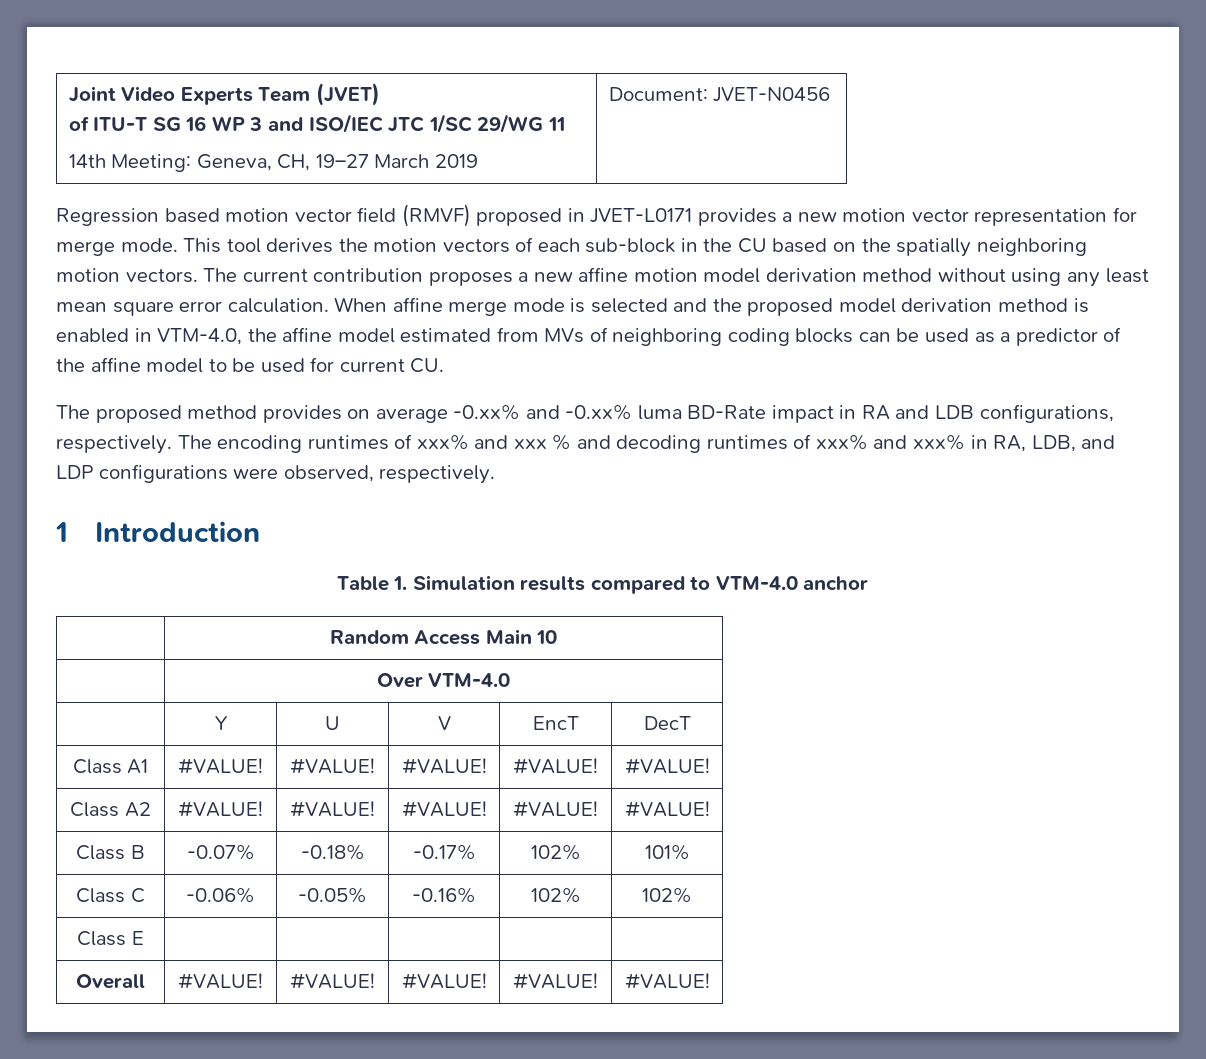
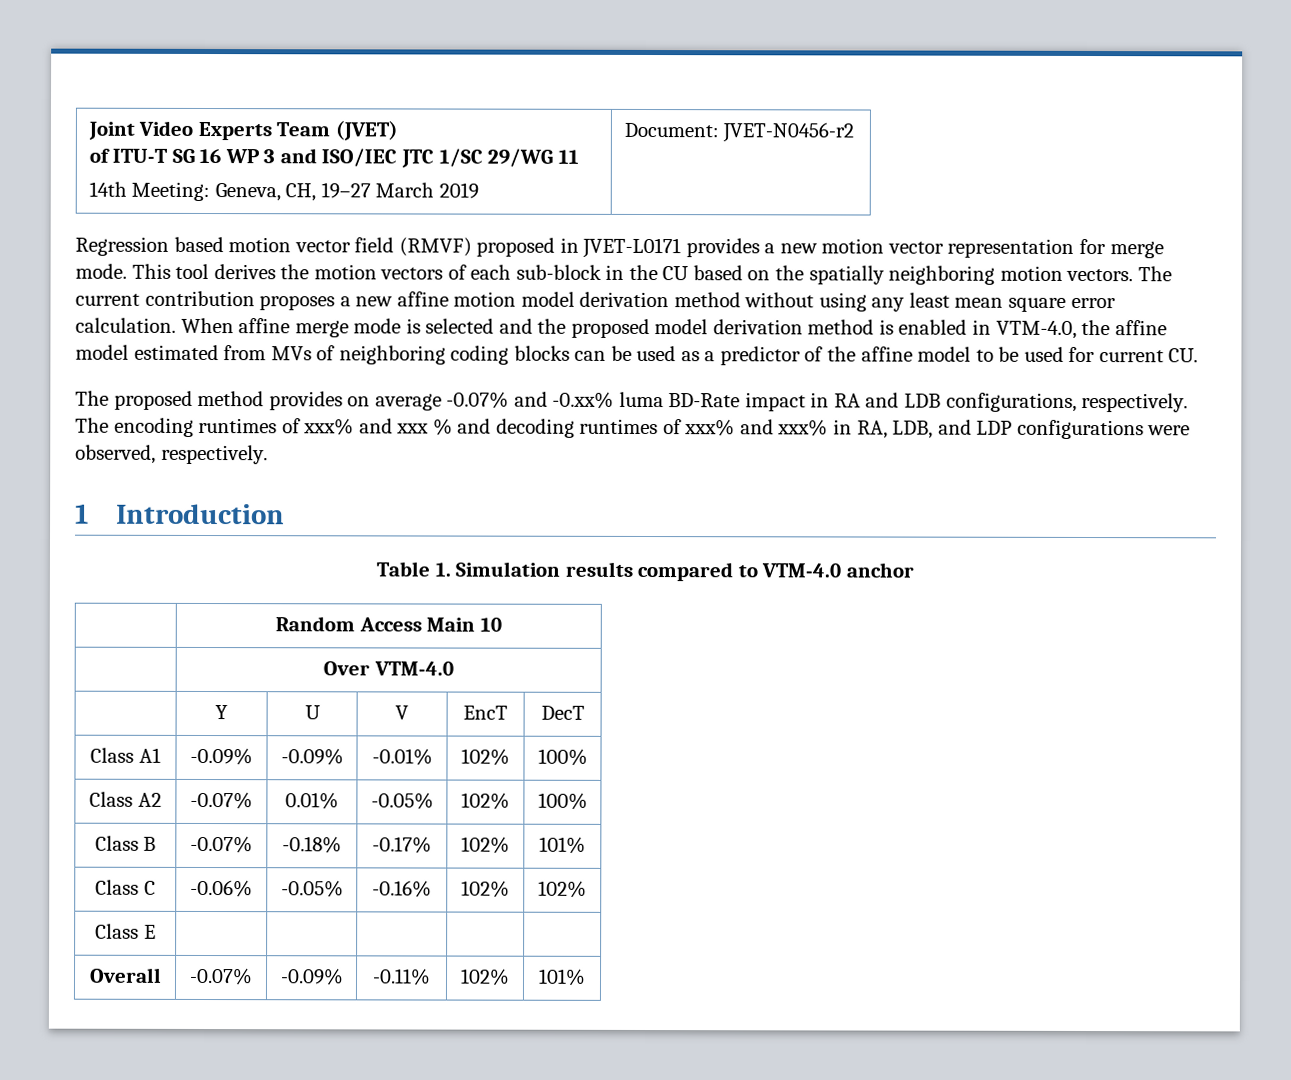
  Joint Video Experts Team (JVET)
  of ITU-T SG 16 WP 3 and ISO/IEC JTC 1/SC 29/WG 11
- 14th Meeting: Geneva, CH, 19–27 March 2019 | Document: JVET-N0456
+ 14th Meeting: Geneva, CH, 19–27 March 2019 | Document: JVET-N0456-r2
- The proposed method provides on average -0.xx% and -0.xx% luma BD-Rate impact in RA and LDB configurations, respectively.
+ The proposed method provides on average -0.07% and -0.xx% luma BD-Rate impact in RA and LDB configurations, respectively.
- Class A1 | #VALUE! | #VALUE! | #VALUE! | #VALUE! | #VALUE!
- Class A2 | #VALUE! | #VALUE! | #VALUE! | #VALUE! | #VALUE!
+ Class A1 | -0.09% | -0.09% | -0.01% | 102% | 100%
+ Class A2 | -0.07% | 0.01% | -0.05% | 102% | 100%
- Overall | #VALUE! | #VALUE! | #VALUE! | #VALUE! | #VALUE!
+ Overall | -0.07% | -0.09% | -0.11% | 102% | 101%

